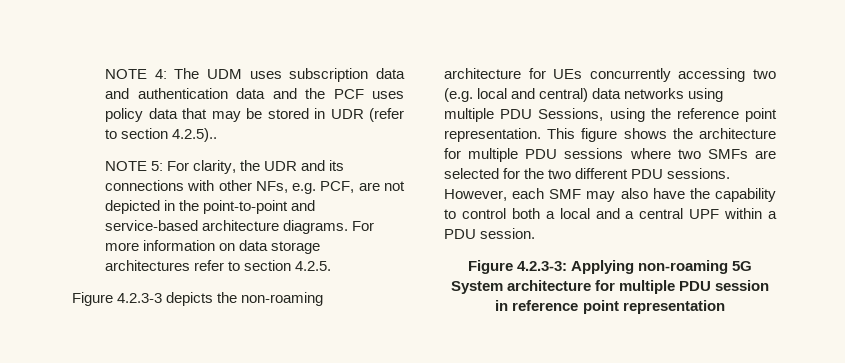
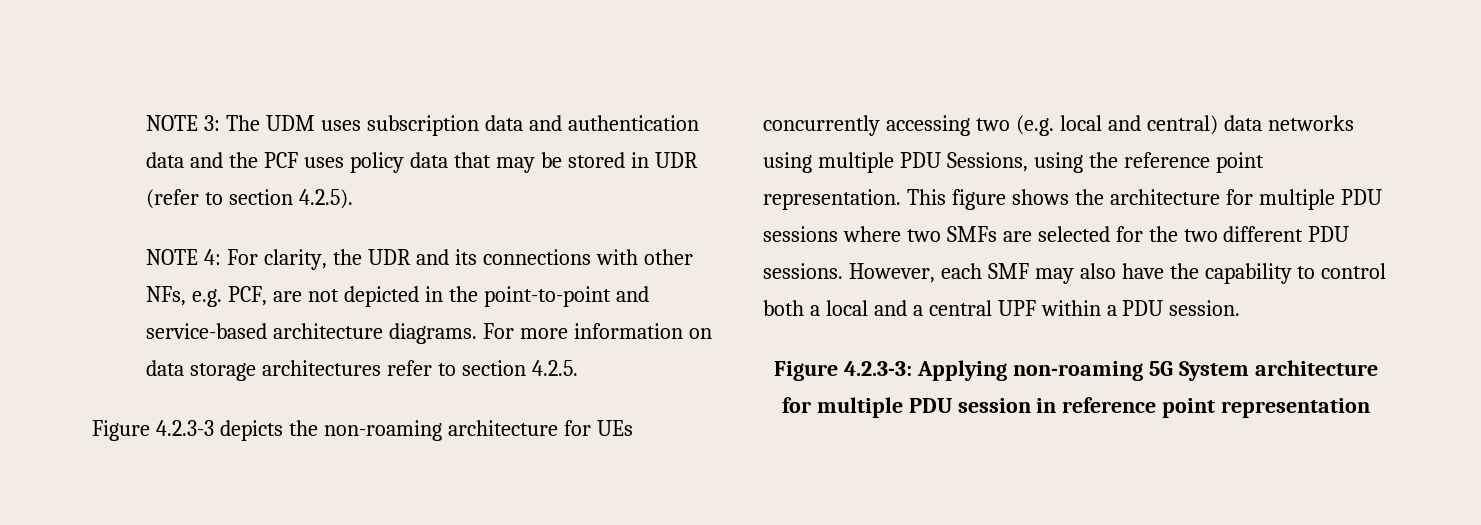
- NOTE 4: The UDM uses subscription data and authentication data and the PCF uses policy data that may be stored in UDR (refer to section 4.2.5)..
- NOTE 5: For clarity, the UDR and its connections with other NFs, e.g. PCF, are not depicted in the point-to-point and service-based architecture diagrams.
+ NOTE 3: The UDM uses subscription data and authentication data and the PCF uses policy data that may be stored in UDR (refer to section 4.2.5).
+ NOTE 4: For clarity, the UDR and its connections with other NFs, e.g. PCF, are not depicted in the point-to-point and service-based architecture diagrams.

